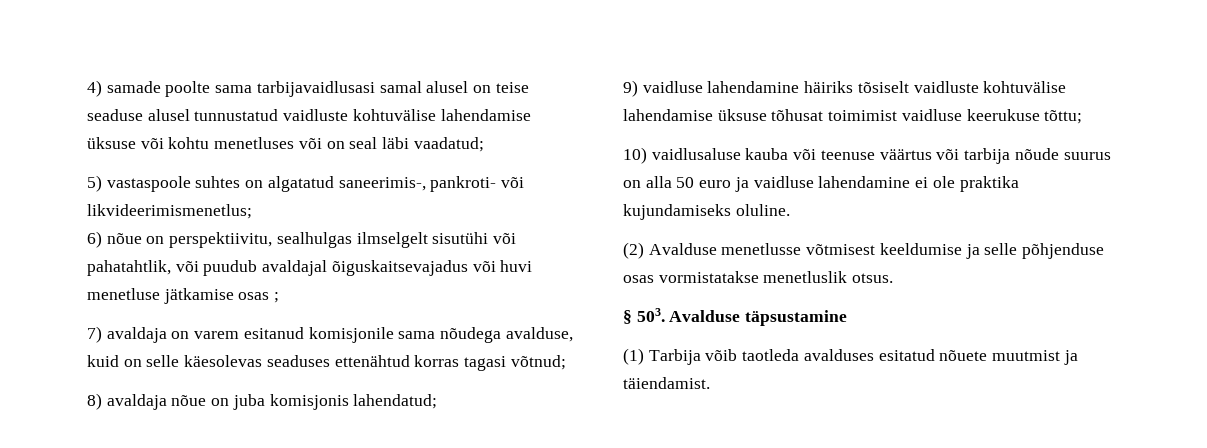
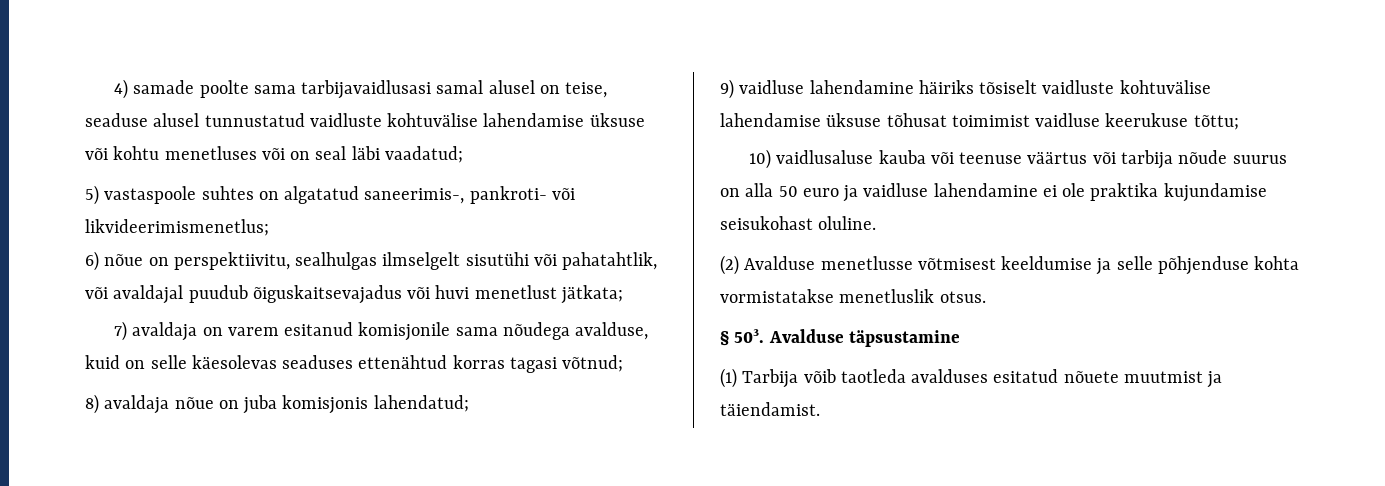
- 4) samade poolte sama tarbijavaidlusasi samal alusel on teise seaduse alusel tunnustatud vaidluste kohtuvälise lahendamise üksuse või kohtu menetluses või on seal läbi vaadatud;
+ 4) samade poolte sama tarbijavaidlusasi samal alusel on teise, seaduse alusel tunnustatud vaidluste kohtuvälise lahendamise üksuse või kohtu menetluses või on seal läbi vaadatud;
- 6) nõue on perspektiivitu, sealhulgas ilmselgelt sisutühi või pahatahtlik, või puudub avaldajal õiguskaitsevajadus või huvi menetluse jätkamise osas ;
+ 6) nõue on perspektiivitu, sealhulgas ilmselgelt sisutühi või pahatahtlik, või avaldajal puudub õiguskaitsevajadus või huvi menetlust jätkata;
- 10) vaidlusaluse kauba või teenuse väärtus või tarbija nõude suurus on alla 50 euro ja vaidluse lahendamine ei ole praktika kujundamiseks oluline.
+ 10) vaidlusaluse kauba või teenuse väärtus või tarbija nõude suurus on alla 50 euro ja vaidluse lahendamine ei ole praktika kujundamise seisukohast oluline.
- (2) Avalduse menetlusse võtmisest keeldumise ja selle põhjenduse osas vormistatakse menetluslik otsus.
+ (2) Avalduse menetlusse võtmisest keeldumise ja selle põhjenduse kohta vormistatakse menetluslik otsus.

